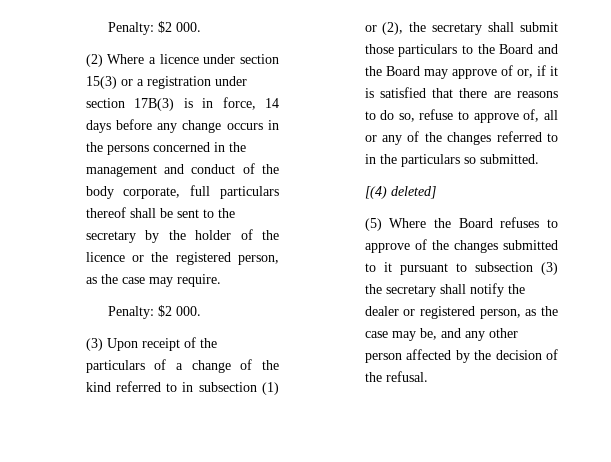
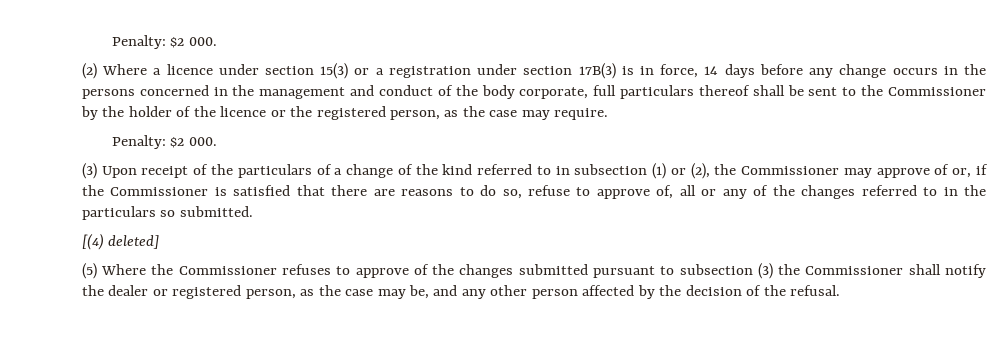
- (2) Where a licence under section 15(3) or a registration under section 17B(3) is in force, 14 days before any change occurs in the persons concerned in the management and conduct of the body corporate, full particulars thereof shall be sent to the secretary by the holder of the licence or the registered person, as the case may require.
+ (2) Where a licence under section 15(3) or a registration under section 17B(3) is in force, 14 days before any change occurs in the persons concerned in the management and conduct of the body corporate, full particulars thereof shall be sent to the Commissioner by the holder of the licence or the registered person, as the case may require.
- (3) Upon receipt of the particulars of a change of the kind referred to in subsection (1) or (2), the secretary shall submit those particulars to the Board and the Board may approve of or, if it is satisfied that there are reasons to do so, refuse to approve of, all or any of the changes referred to in the particulars so submitted.
+ (3) Upon receipt of the particulars of a change of the kind referred to in subsection (1) or (2), the Commissioner may approve of or, if the Commissioner is satisfied that there are reasons to do so, refuse to approve of, all or any of the changes referred to in the particulars so submitted.
- (5) Where the Board refuses to approve of the changes submitted to it pursuant to subsection (3) the secretary shall notify the dealer or registered person, as the case may be, and any other person affected by the decision of the refusal.
+ (5) Where the Commissioner refuses to approve of the changes submitted pursuant to subsection (3) the Commissioner shall notify the dealer or registered person, as the case may be, and any other person affected by the decision of the refusal.

